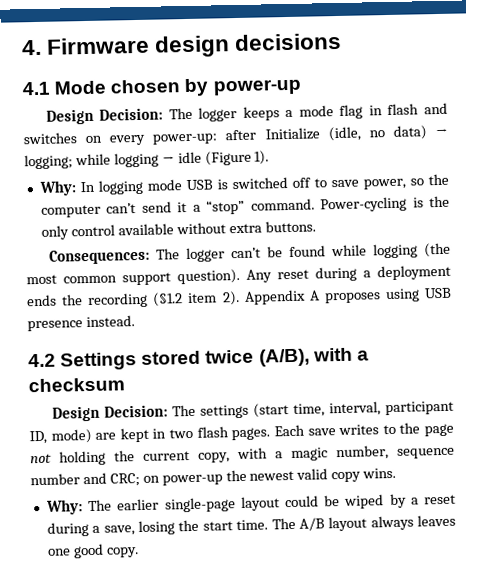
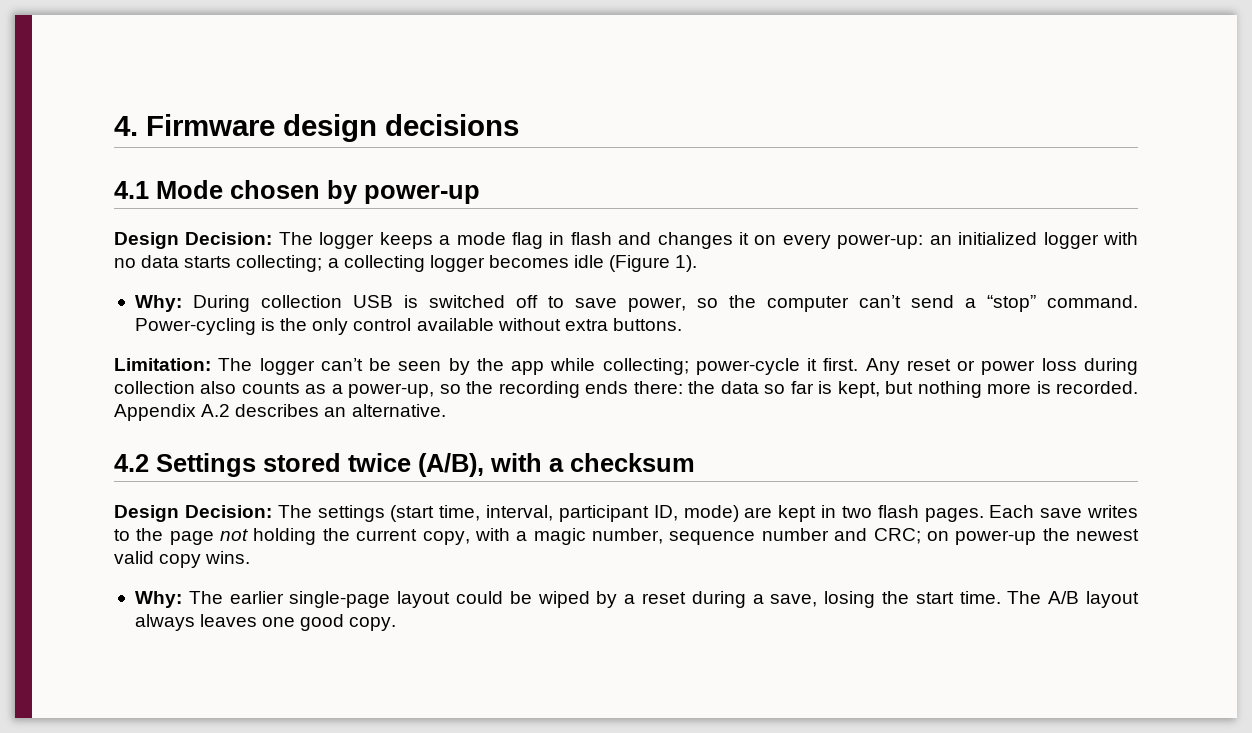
- Design Decision: The logger keeps a mode flag in flash and switches on every power-up: after Initialize (idle, no data) → logging; while logging → idle (Figure 1).
+ Design Decision: The logger keeps a mode flag in flash and changes it on every power-up: an initialized logger with no data starts collecting; a collecting logger becomes idle (Figure 1).
- Why: In logging mode USB is switched off to save power, so the computer can’t send it a “stop” command.
+ Why: During collection USB is switched off to save power, so the computer can’t send a “stop” command.
- Consequences: The logger can’t be found while logging (the most common support question). Any reset during a deployment ends the recording (§1.2 item 2). Appendix A proposes using USB presence instead.
+ Limitation: The logger can’t be seen by the app while collecting; power-cycle it first. Any reset or power loss during collection also counts as a power-up, so the recording ends there: the data so far is kept, but nothing more is recorded. Appendix A.2 describes an alternative.

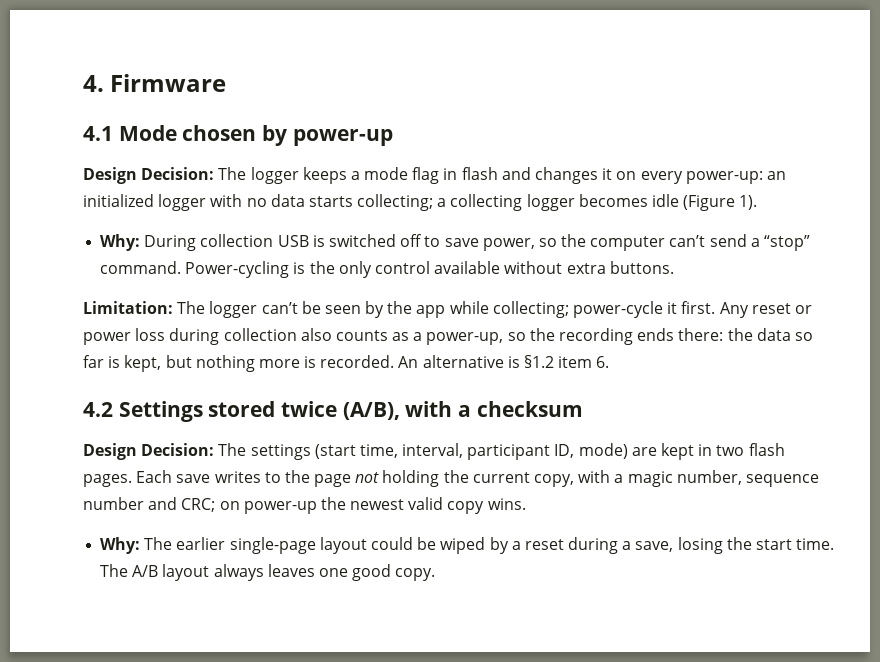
- 4. Firmware design decisions
+ 4. Firmware
- Appendix A.2 describes an alternative.
+ An alternative is §1.2 item 6.

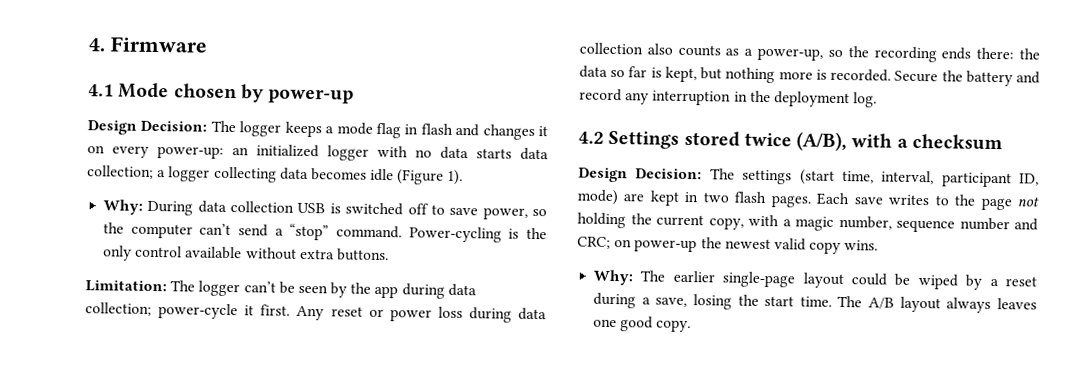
- Design Decision: The logger keeps a mode flag in flash and changes it on every power-up: an initialized logger with no data starts collecting; a collecting logger becomes idle (Figure 1).
+ Design Decision: The logger keeps a mode flag in flash and changes it on every power-up: an initialized logger with no data starts data collection; a logger collecting data becomes idle (Figure 1).
- Why: During collection USB is switched off to save power, so the computer can’t send a “stop” command.
+ Why: During data collection USB is switched off to save power, so the computer can’t send a “stop” command.
- Limitation: The logger can’t be seen by the app while collecting; power-cycle it first.
+ Limitation: The logger can’t be seen by the app during data collection; power-cycle it first.
- Any reset or power loss during collection also counts as a power-up, so the recording ends there: the data so far is kept, but nothing more is recorded.
+ Any reset or power loss during data collection also counts as a power-up, so the recording ends there: the data so far is kept, but nothing more is recorded.
- An alternative is §1.2 item 6.
+ Secure the battery and record any interruption in the deployment log.

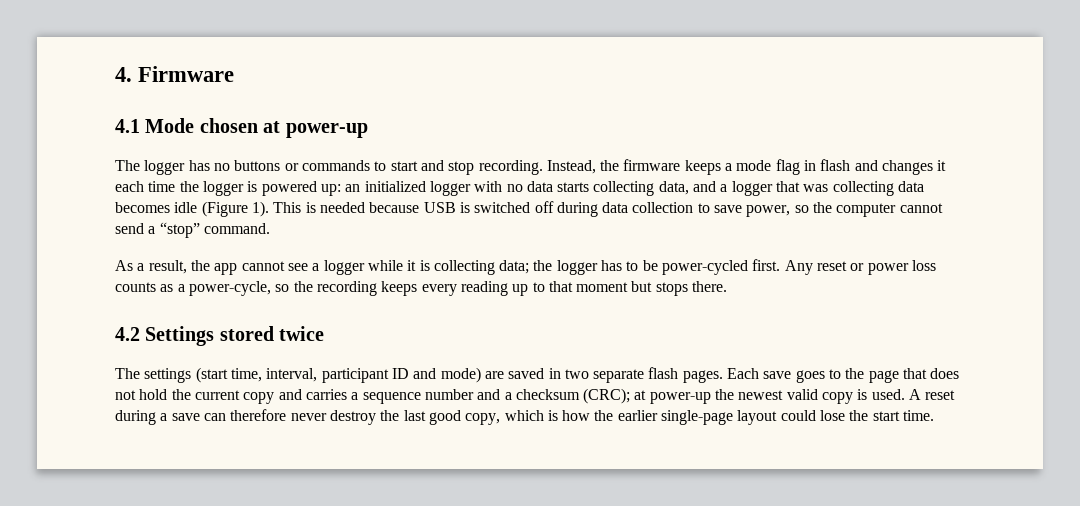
- 4.1 Mode chosen by power-up
+ 4.1 Mode chosen at power-up
- Design Decision: The logger keeps a mode flag in flash and changes it on every power-up: an initialized logger with no data starts data collection; a logger collecting data becomes idle (Figure 1).
- Why: During data collection USB is switched off to save power, so the computer can’t send a “stop” command. Power-cycling is the only control available without extra buttons.
- Limitation: The logger can’t be seen by the app during data collection; power-cycle it first.
+ The logger has no buttons or commands to start and stop recording. Instead, the firmware keeps a mode flag in flash and changes it each time the logger is powered up: an initialized logger with no data starts collecting data, and a logger that was collecting data becomes idle (Figure 1). This is needed because USB is switched off during data collection to save power, so the computer cannot send a “stop” command.
+ As a result, the app cannot see a logger while it is collecting data; the logger has to be power-cycled first.
- Any reset or power loss during data collection also counts as a power-up, so the recording ends there: the data so far is kept, but nothing more is recorded. Secure the battery and record any interruption in the deployment log.
- 4.2 Settings stored twice (A/B), with a checksum
- Design Decision: The settings (start time, interval, participant ID, mode) are kept in two flash pages.
+ Any reset or power loss counts as a power-cycle, so the recording keeps every reading up to that moment but stops there.
+ 4.2 Settings stored twice
+ The settings (start time, interval, participant ID and mode) are saved in two separate flash pages.
- Each save writes to the page not holding the current copy, with a magic number, sequence number and CRC; on power-up the newest valid copy wins.
- Why: The earlier single-page layout could be wiped by a reset during a save, losing the start time. The A/B layout always leaves one good copy.
+ Each save goes to the page that does not hold the current copy and carries a sequence number and a checksum (CRC); at power-up the newest valid copy is used. A reset during a save can therefore never destroy the last good copy, which is how the earlier single-page layout could lose the start time.

